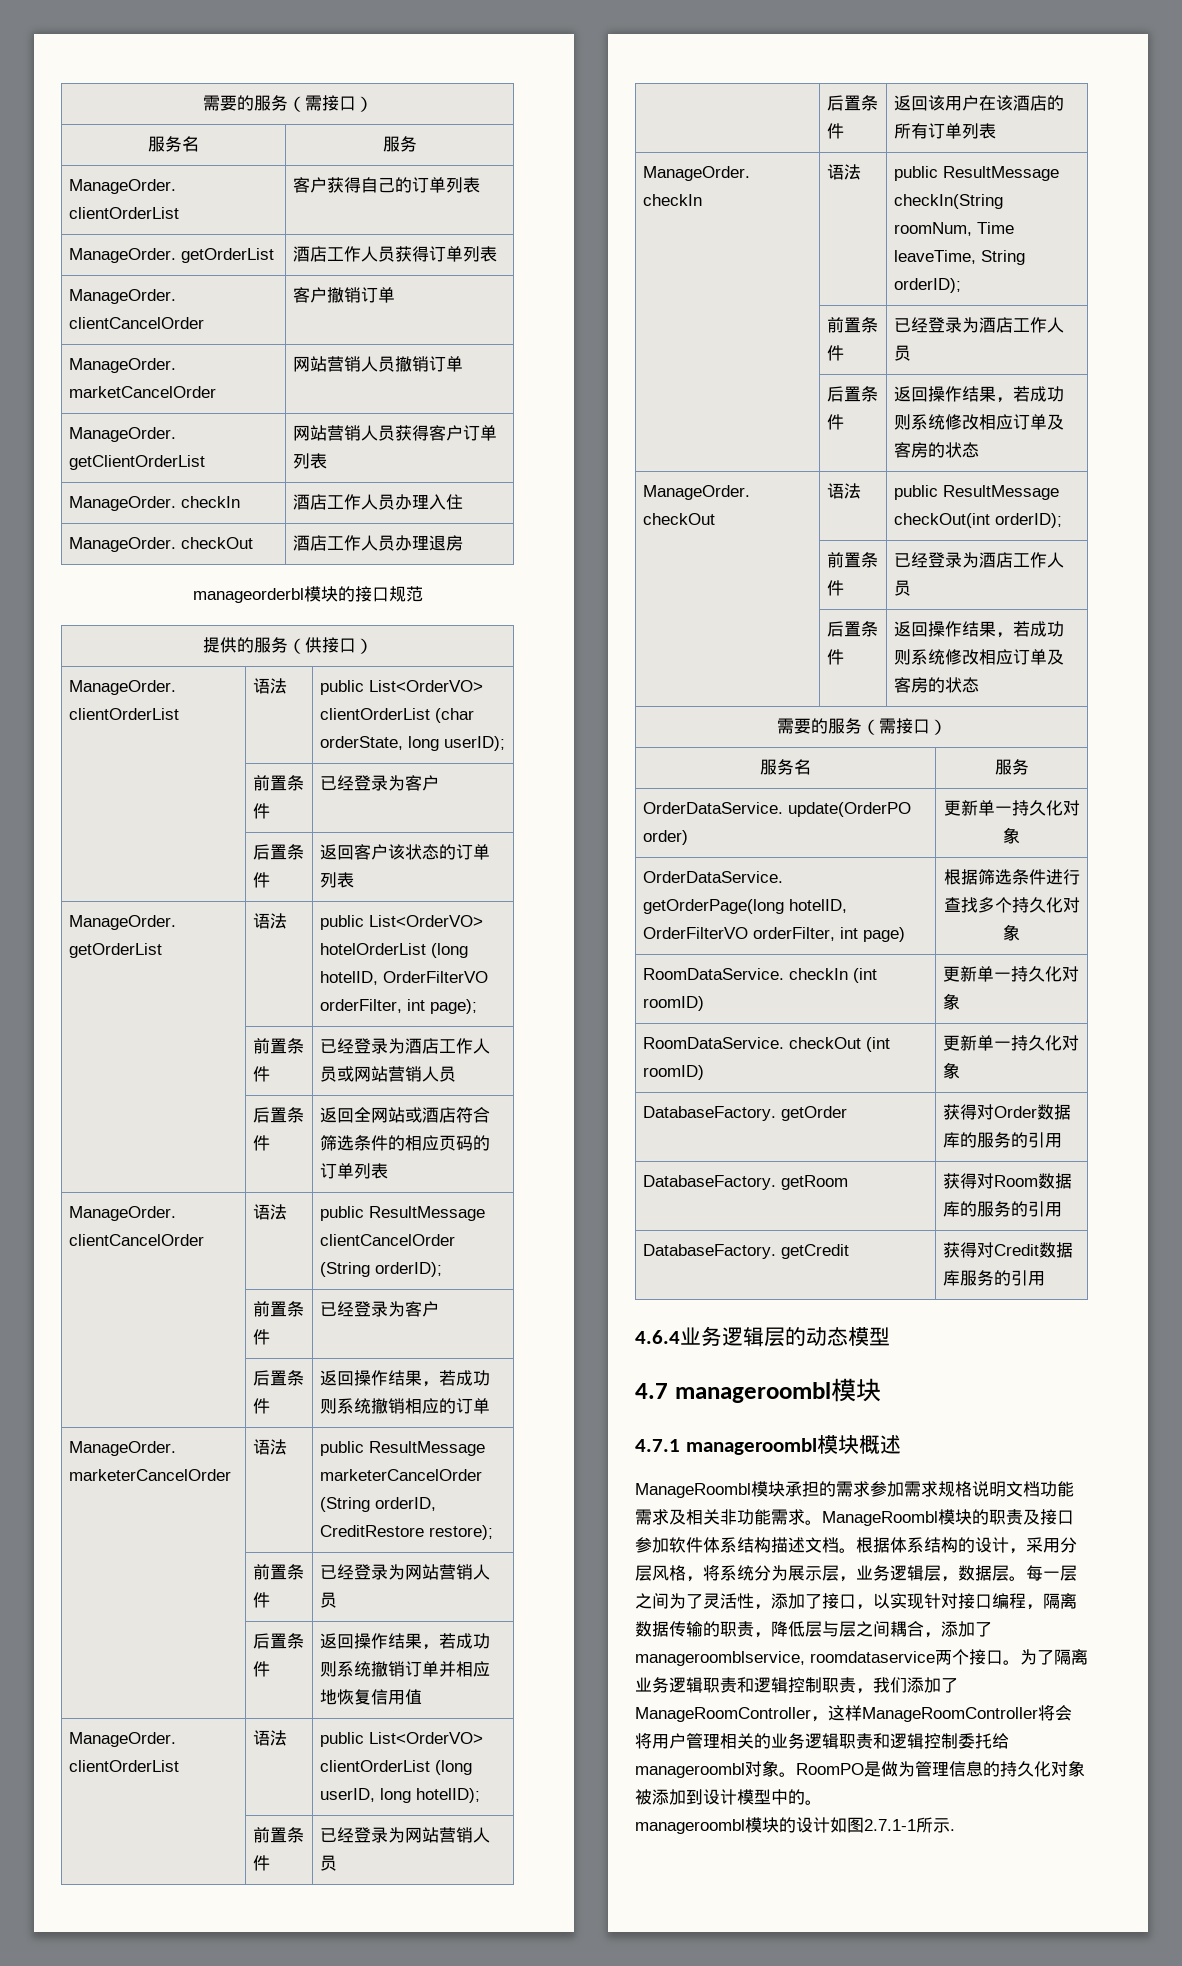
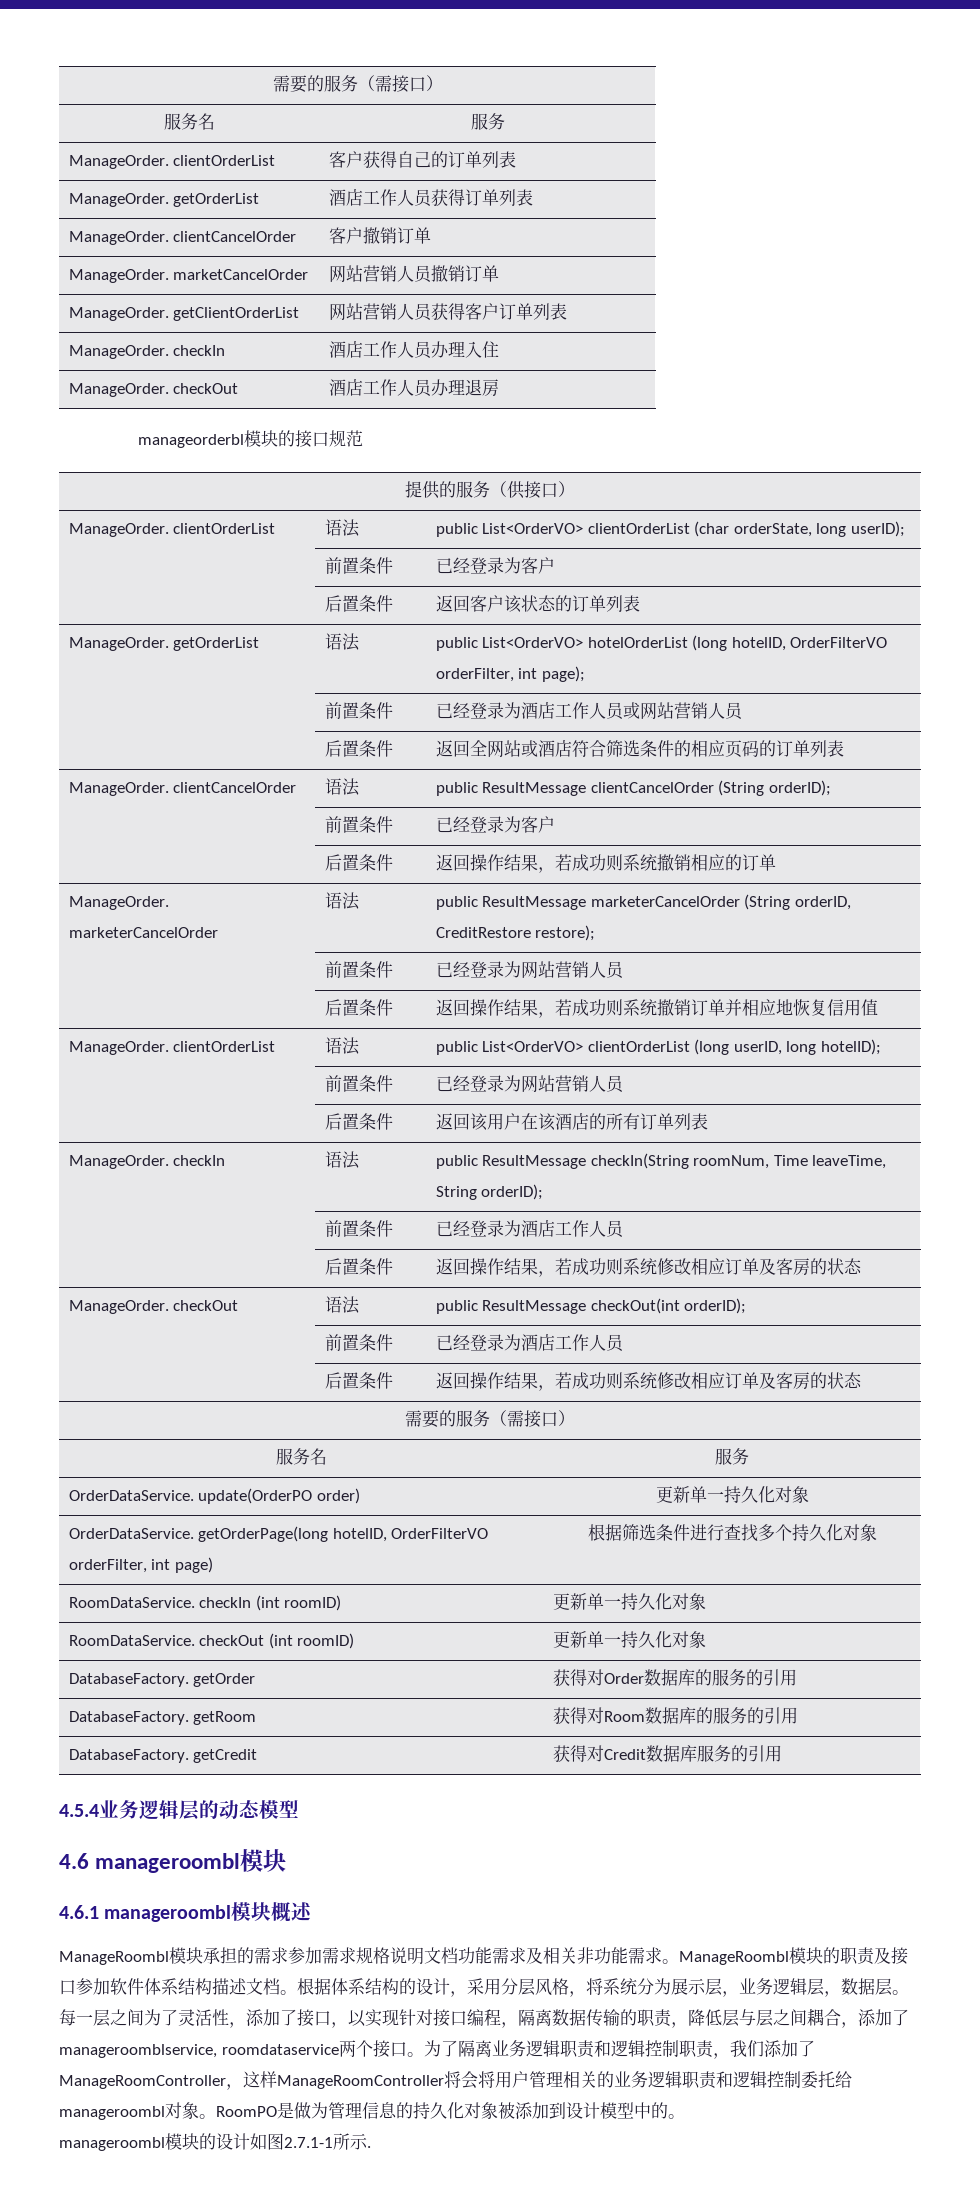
- 4.6.4业务逻辑层的动态模型
+ 4.5.4业务逻辑层的动态模型
- 4.7 manageroombl模块
+ 4.6 manageroombl模块
- 4.7.1 manageroombl模块概述
+ 4.6.1 manageroombl模块概述

